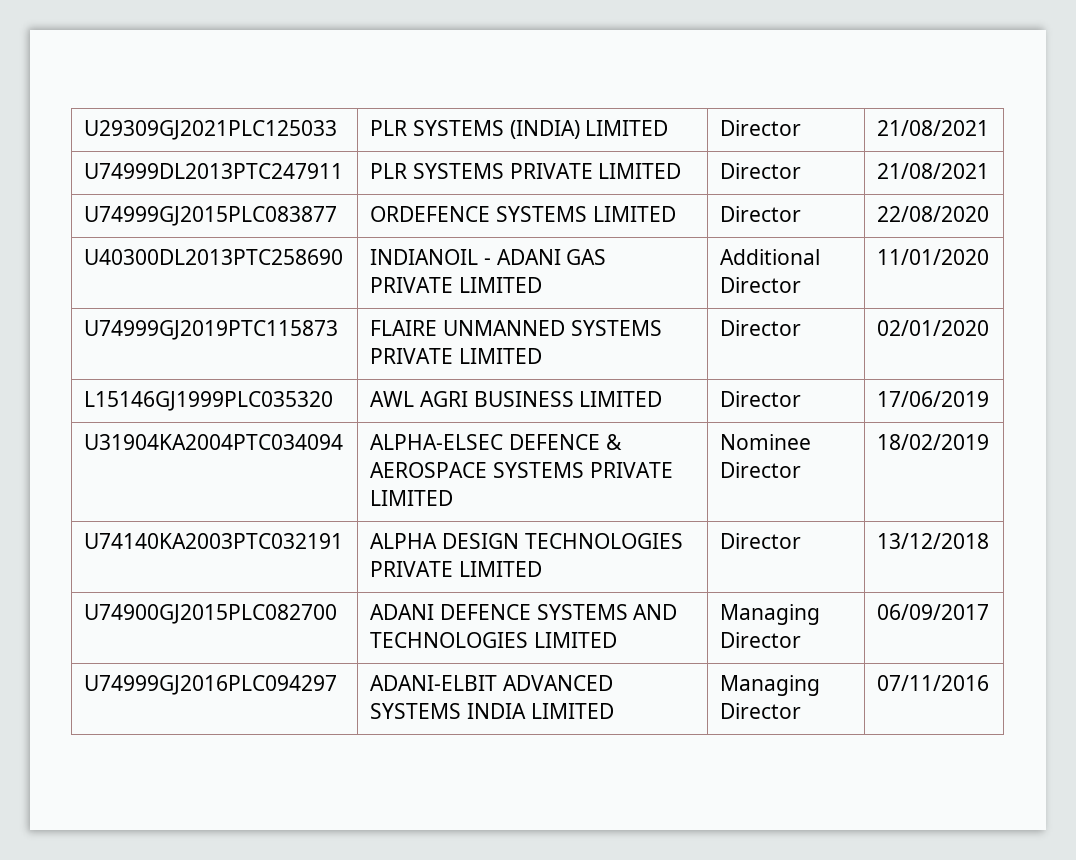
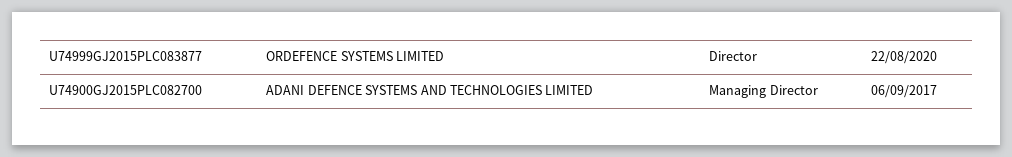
- U29309GJ2021PLC125033 | PLR SYSTEMS (INDIA) LIMITED | Director | 21/08/2021
- U74999DL2013PTC247911 | PLR SYSTEMS PRIVATE LIMITED | Director | 21/08/2021
- U40300DL2013PTC258690 | INDIANOIL - ADANI GAS PRIVATE LIMITED | Additional Director | 11/01/2020
- U74999GJ2019PTC115873 | FLAIRE UNMANNED SYSTEMS PRIVATE LIMITED | Director | 02/01/2020
- L15146GJ1999PLC035320 | AWL AGRI BUSINESS LIMITED | Director | 17/06/2019
- U31904KA2004PTC034094 | ALPHA-ELSEC DEFENCE & AEROSPACE SYSTEMS PRIVATE LIMITED | Nominee Director | 18/02/2019
- U74140KA2003PTC032191 | ALPHA DESIGN TECHNOLOGIES PRIVATE LIMITED | Director | 13/12/2018
- U74999GJ2016PLC094297 | ADANI-ELBIT ADVANCED SYSTEMS INDIA LIMITED | Managing Director | 07/11/2016

